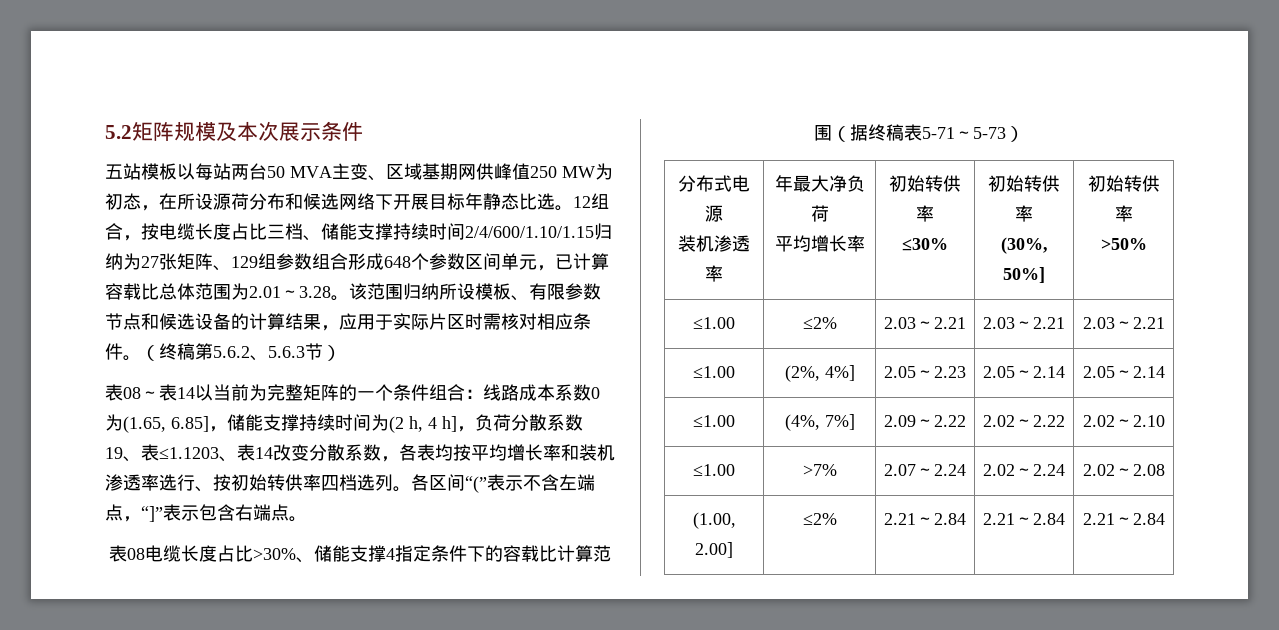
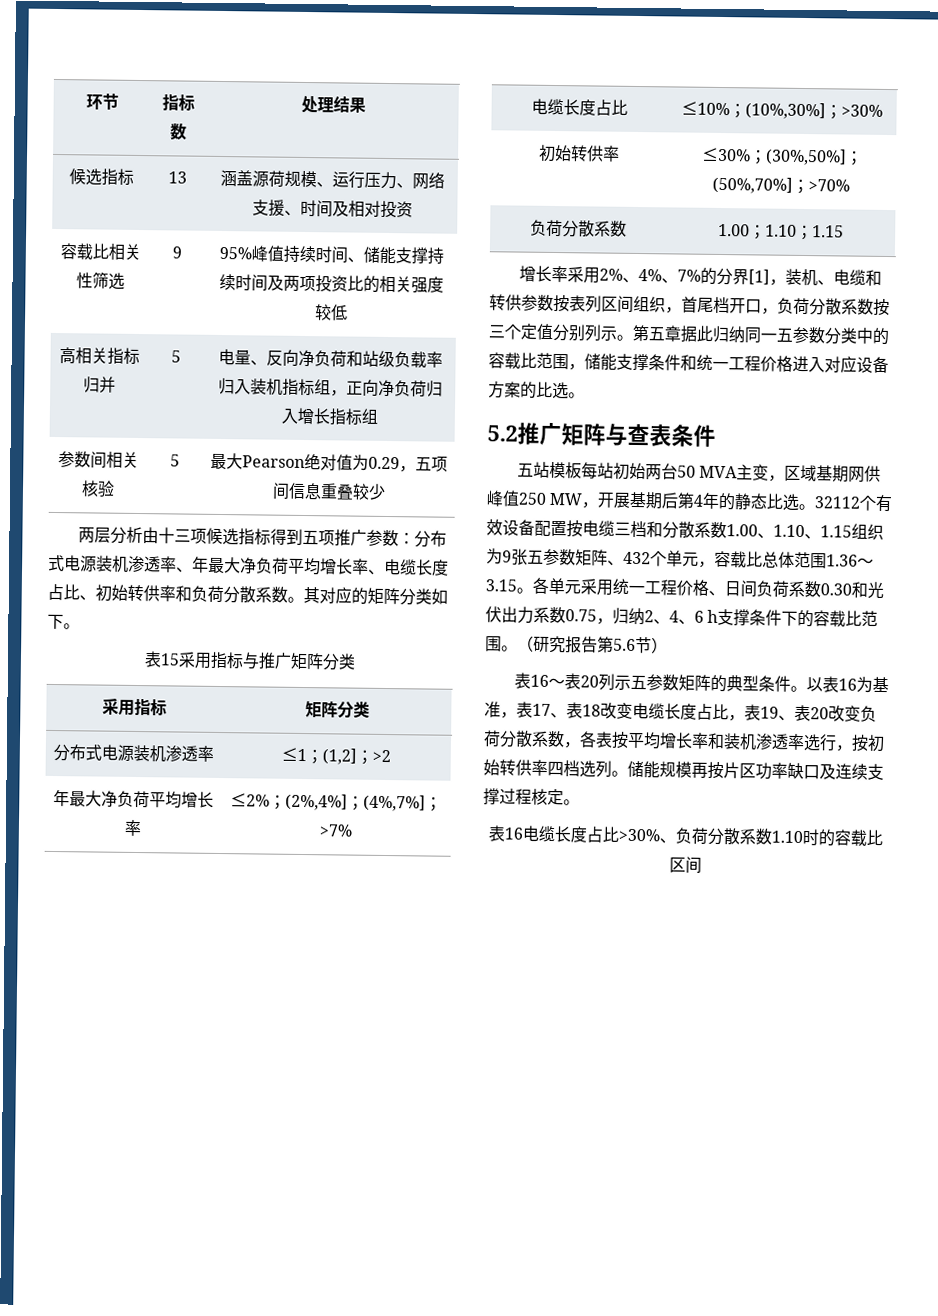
- 5.2矩阵规模及本次展示条件
+ 环节 | 指标数 | 处理结果
+ 候选指标 | 13 | 涵盖源荷规模、运行压力、网络支援、时间及相对投资
+ 容载比相关性筛选 | 9 | 95%峰值持续时间、储能支撑持续时间及两项投资比的相关强度较低
+ 高相关指标归并 | 5 | 电量、反向净负荷和站级负载率归入装机指标组，正向净负荷归入增长指标组
+ 参数间相关核验 | 5 | 最大Pearson绝对值为0.29，五项间信息重叠较少
+ 两层分析由十三项候选指标得到五项推广参数：分布式电源装机渗透率、年最大净负荷平均增长率、电缆长度占比、初始转供率和负荷分散系数。其对应的矩阵分类如下。
+ 表15采用指标与推广矩阵分类
+ 采用指标 | 矩阵分类
+ 分布式电源装机渗透率 | ≤1；(1,2]；>2
+ 年最大净负荷平均增长率 | ≤2%；(2%,4%]；(4%,7%]；>7%
+ 电缆长度占比 | ≤10%；(10%,30%]；>30%
+ 初始转供率 | ≤30%；(30%,50%]；(50%,70%]；>70%
+ 负荷分散系数 | 1.00；1.10；1.15
+ 增长率采用2%、4%、7%的分界[1]，装机、电缆和转供参数按表列区间组织，首尾档开口，负荷分散系数按三个定值分别列示。第五章据此归纳同一五参数分类中的容载比范围，储能支撑条件和统一工程价格进入对应设备方案的比选。
+ 5.2推广矩阵与查表条件
- 五站模板以每站两台50 MVA主变、区域基期网供峰值250 MW为初态，在所设源荷分布和候选网络下开展目标年静态比选。12组合，按电缆长度占比三档、储能支撑持续时间2/4/600/1.10/1.15归纳为27张矩阵、129组参数组合形成648个参数区间单元，已计算容载比总体范围为2.01～3.28。该范围归纳所设模板、有限参数节点和候选设备的计算结果，应用于实际片区时需核对相应条件。（终稿第5.6.2、5.6.3节）
- 表08～表14以当前为完整矩阵的一个条件组合：线路成本系数0为(1.65, 6.85]，储能支撑持续时间为(2 h, 4 h]，负荷分散系数19、表≤1.1203、表14改变分散系数，各表均按平均增长率和装机渗透率选行、按初始转供率四档选列。
+ 五站模板每站初始两台50 MVA主变，区域基期网供峰值250 MW，开展基期后第4年的静态比选。32112个有效设备配置按电缆三档和分散系数1.00、1.10、1.15组织为9张五参数矩阵、432个单元，容载比总体范围1.36～3.15。各单元采用统一工程价格、日间负荷系数0.30和光伏出力系数0.75，归纳2、4、6 h支撑条件下的容载比范围。（研究报告第5.6节）
+ 表16～表20列示五参数矩阵的典型条件。以表16为基准，表17、表18改变电缆长度占比，表19、表20改变负荷分散系数，各表按平均增长率和装机渗透率选行，按初始转供率四档选列。
- 各区间“(”表示不含左端点，“]”表示包含右端点。
- 表08电缆长度占比>30%、储能支撑4指定条件下的容载比计算范围（据终稿表5-71～5-73）
- 分布式电源
- 装机渗透率 | 年最大净负荷
- 平均增长率 | 初始转供率
- ≤30% | 初始转供率
- (30%, 50%] | 初始转供率
- >50%
- ≤1.00 | ≤2% | 2.03～2.21 | 2.03～2.21 | 2.03～2.21
- ≤1.00 | (2%, 4%] | 2.05～2.23 | 2.05～2.14 | 2.05～2.14
- ≤1.00 | (4%, 7%] | 2.09～2.22 | 2.02～2.22 | 2.02～2.10
- ≤1.00 | >7% | 2.07～2.24 | 2.02～2.24 | 2.02～2.08
- (1.00, 2.00] | ≤2% | 2.21～2.84 | 2.21～2.84 | 2.21～2.84
+ 储能规模再按片区功率缺口及连续支撑过程核定。
+ 表16电缆长度占比>30%、负荷分散系数1.10时的容载比区间

